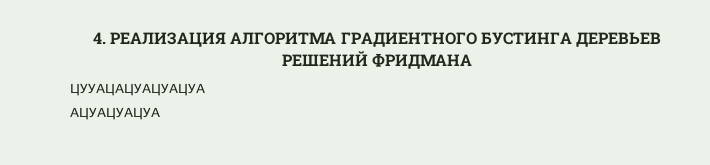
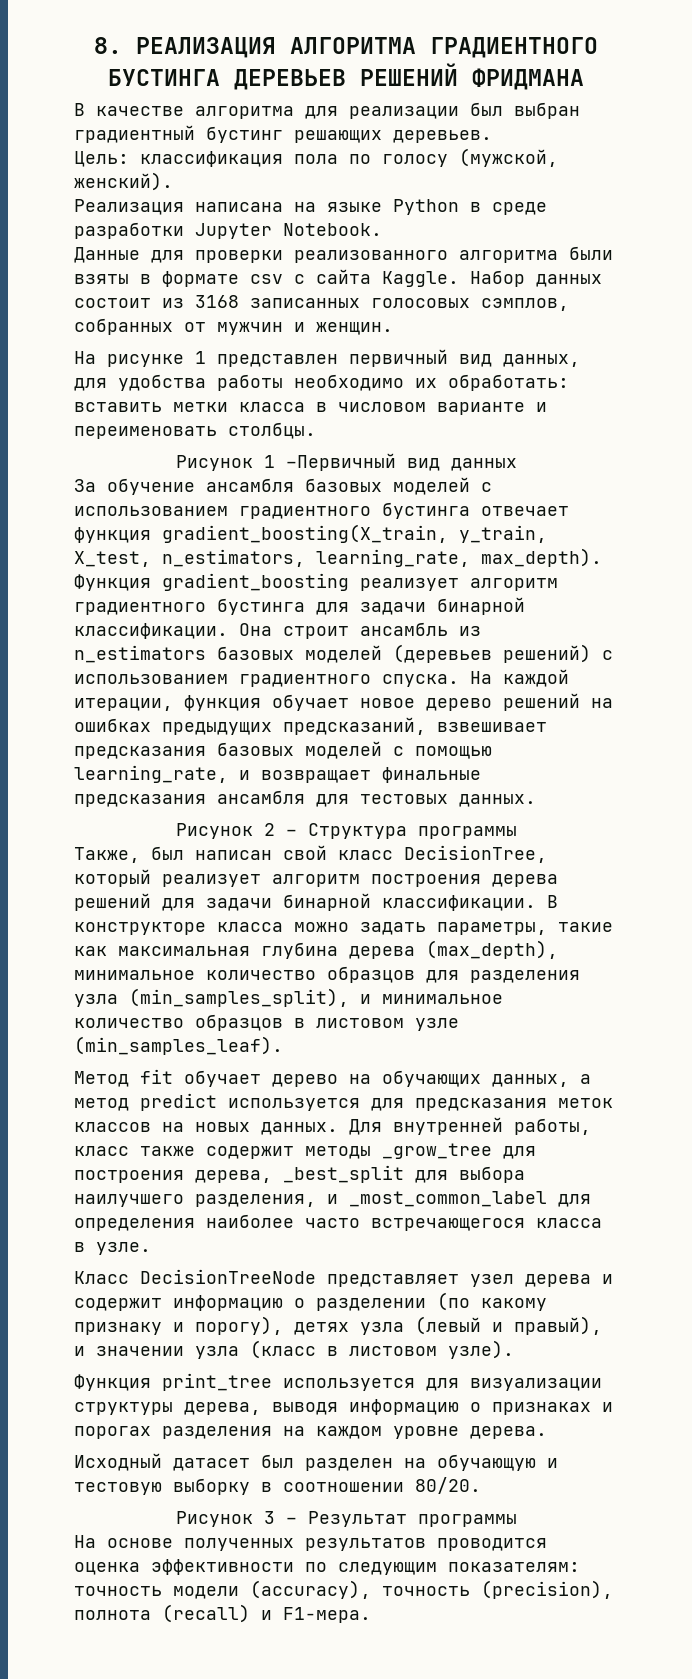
- 4. РЕАЛИЗАЦИЯ АЛГОРИТМА ГРАДИЕНТНОГО БУСТИНГА ДЕРЕВЬЕВ РЕШЕНИЙ ФРИДМАНА
+ 8. РЕАЛИЗАЦИЯ АЛГОРИТМА ГРАДИЕНТНОГО БУСТИНГА ДЕРЕВЬЕВ РЕШЕНИЙ ФРИДМАНА
- ЦУУАЦАЦУАЦУАЦУА
- АЦУАЦУАЦУА
+ В качестве алгоритма для реализации был выбран градиентный бустинг решающих деревьев.
+ Цель: классификация пола по голосу (мужской, женский).
+ Реализация написана на языке Python в среде разработки Jupyter Notebook.
+ Данные для проверки реализованного алгоритма были взяты в формате csv с сайта Kaggle. Набор данных состоит из 3168 записанных голосовых сэмплов, собранных от мужчин и женщин.
+ На рисунке 1 представлен первичный вид данных, для удобства работы необходимо их обработать: вставить метки класса в числовом варианте и переименовать столбцы.
+ Рисунок 1 –Первичный вид данных
+ За обучение ансамбля базовых моделей с использованием градиентного бустинга отвечает функция gradient_boosting(X_train, y_train, X_test, n_estimators, learning_rate, max_depth). Функция gradient_boosting реализует алгоритм градиентного бустинга для задачи бинарной классификации. Она строит ансамбль из n_estimators базовых моделей (деревьев решений) с использованием градиентного спуска. На каждой итерации, функция обучает новое дерево решений на ошибках предыдущих предсказаний, взвешивает предсказания базовых моделей с помощью learning_rate, и возвращает финальные предсказания ансамбля для тестовых данных.
+ Рисунок 2 – Структура программы
+ Также, был написан свой класс DecisionTree, который реализует алгоритм построения дерева решений для задачи бинарной классификации. В конструкторе класса можно задать параметры, такие как максимальная глубина дерева (max_depth), минимальное количество образцов для разделения узла (min_samples_split), и минимальное количество образцов в листовом узле (min_samples_leaf).
+ Метод fit обучает дерево на обучающих данных, а метод predict используется для предсказания меток классов на новых данных. Для внутренней работы, класс также содержит методы _grow_tree для построения дерева, _best_split для выбора наилучшего разделения, и _most_common_label для определения наиболее часто встречающегося класса в узле.
+ Класс DecisionTreeNode представляет узел дерева и содержит информацию о разделении (по какому признаку и порогу), детях узла (левый и правый), и значении узла (класс в листовом узле).
+ Функция print_tree используется для визуализации структуры дерева, выводя информацию о признаках и порогах разделения на каждом уровне дерева.
+ Исходный датасет был разделен на обучающую и тестовую выборку в соотношении 80/20.
+ Рисунок 3 – Результат программы
+ На основе полученных результатов проводится оценка эффективности по следующим показателям: точность модели (accuracy), точность (precision), полнота (recall) и F1-мера.

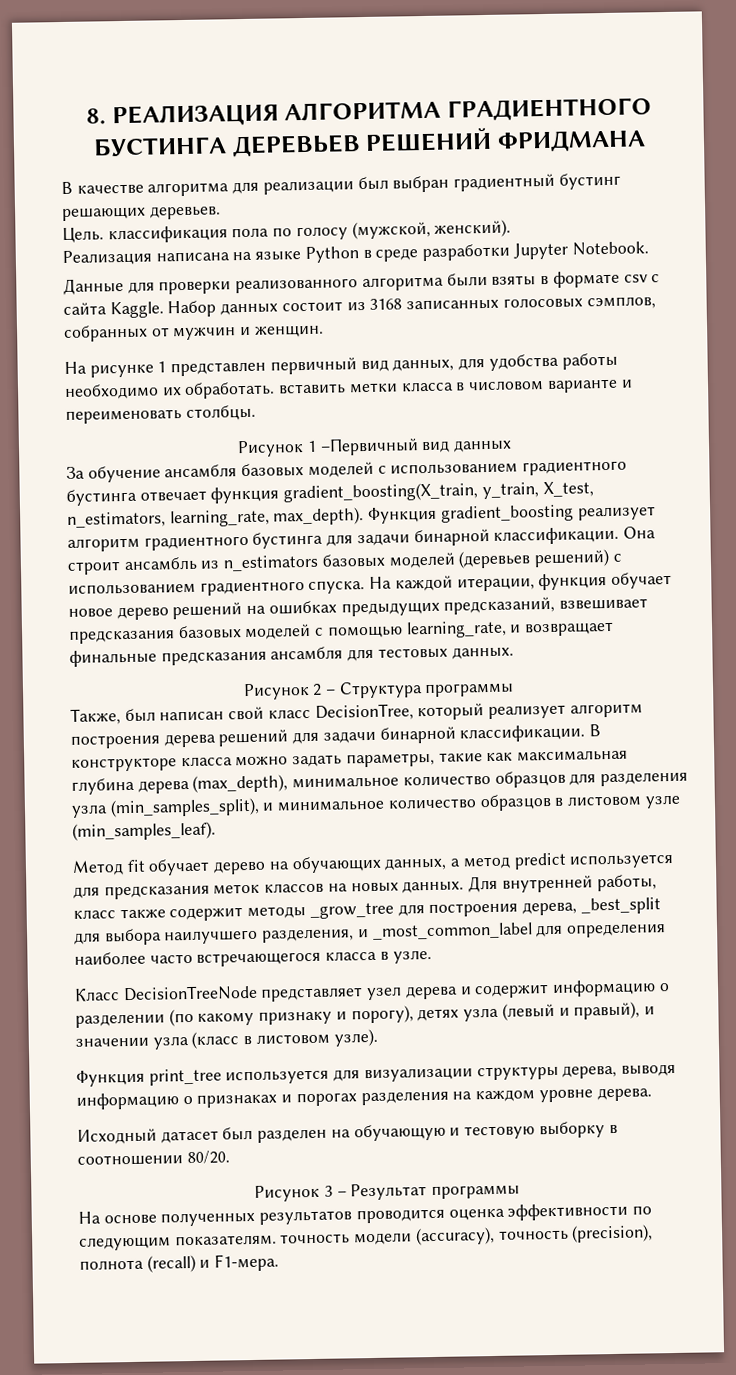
- Цель: классификация пола по голосу (мужской, женский).
+ Цель. классификация пола по голосу (мужской, женский).
- На рисунке 1 представлен первичный вид данных, для удобства работы необходимо их обработать: вставить метки класса в числовом варианте и переименовать столбцы.
+ На рисунке 1 представлен первичный вид данных, для удобства работы необходимо их обработать. вставить метки класса в числовом варианте и переименовать столбцы.
- На основе полученных результатов проводится оценка эффективности по следующим показателям: точность модели (accuracy), точность (precision), полнота (recall) и F1-мера.
+ На основе полученных результатов проводится оценка эффективности по следующим показателям. точность модели (accuracy), точность (precision), полнота (recall) и F1-мера.

